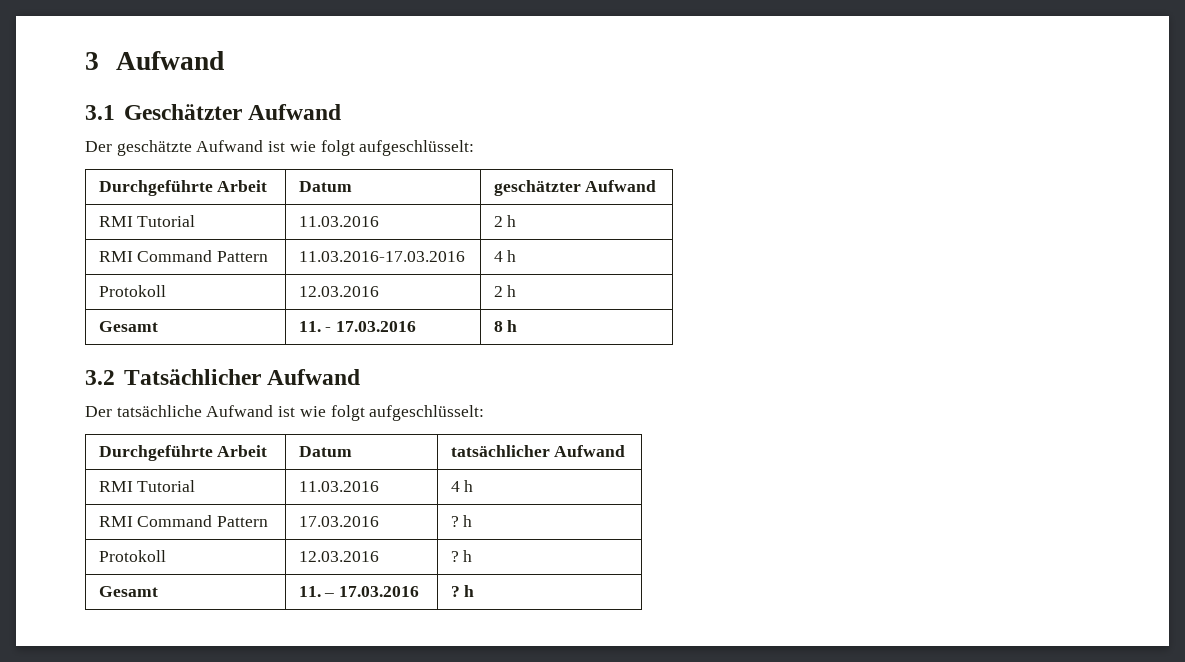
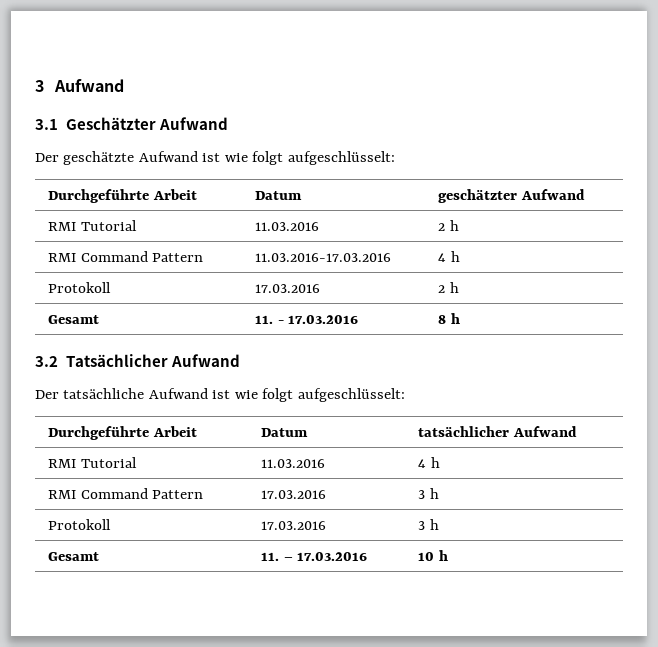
- Protokoll | 12.03.2016 | 2 h
+ Protokoll | 17.03.2016 | 2 h
- RMI Command Pattern | 17.03.2016 | ? h
- Protokoll | 12.03.2016 | ? h
- Gesamt | 11. – 17.03.2016 | ? h
+ RMI Command Pattern | 17.03.2016 | 3 h
+ Protokoll | 17.03.2016 | 3 h
+ Gesamt | 11. – 17.03.2016 | 10 h

